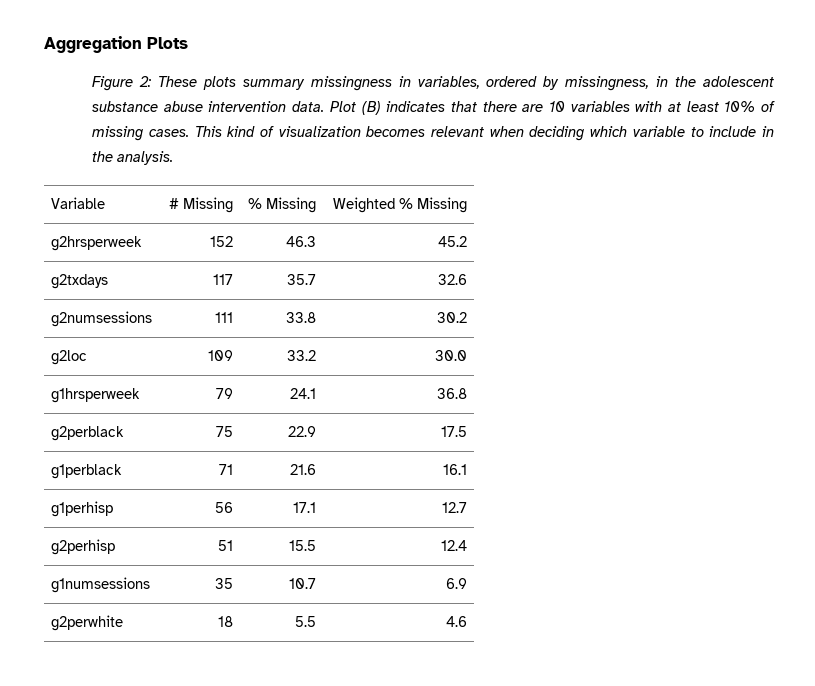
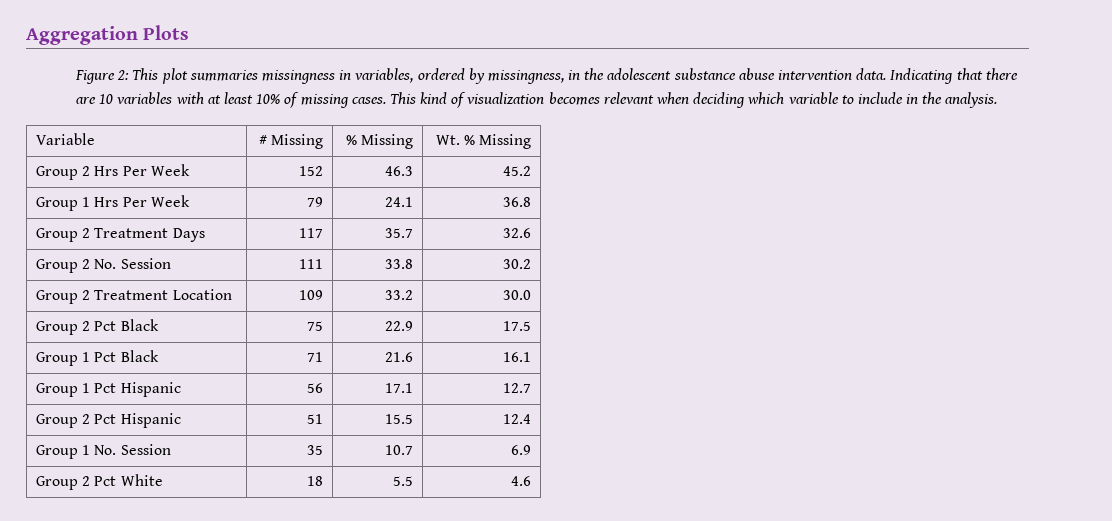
- Figure 2: These plots summary missingness in variables, ordered by missingness, in the adolescent substance abuse intervention data.
+ Figure 2: This plot summaries missingness in variables, ordered by missingness, in the adolescent substance abuse intervention data.
- Plot (B) indicates that there are 10 variables with at least 10% of missing cases.
+ Indicating that there are 10 variables with at least 10% of missing cases.
- Variable | # Missing | % Missing | Weighted % Missing
+ Variable | # Missing | % Missing | Wt. % Missing
- g2hrsperweek | 152 | 46.3 | 45.2
- g2txdays | 117 | 35.7 | 32.6
+ Group 2 Hrs Per Week | 152 | 46.3 | 45.2
+ Group 1 Hrs Per Week | 79 | 24.1 | 36.8
+ Group 2 Treatment Days | 117 | 35.7 | 32.6
- g2numsessions | 111 | 33.8 | 30.2
+ Group 2 No. Session | 111 | 33.8 | 30.2
- g2loc | 109 | 33.2 | 30.0
+ Group 2 Treatment Location | 109 | 33.2 | 30.0
- g1hrsperweek | 79 | 24.1 | 36.8
- g2perblack | 75 | 22.9 | 17.5
+ Group 2 Pct Black | 75 | 22.9 | 17.5
- g1perblack | 71 | 21.6 | 16.1
+ Group 1 Pct Black | 71 | 21.6 | 16.1
- g1perhisp | 56 | 17.1 | 12.7
+ Group 1 Pct Hispanic | 56 | 17.1 | 12.7
- g2perhisp | 51 | 15.5 | 12.4
+ Group 2 Pct Hispanic | 51 | 15.5 | 12.4
- g1numsessions | 35 | 10.7 | 6.9
+ Group 1 No. Session | 35 | 10.7 | 6.9
- g2perwhite | 18 | 5.5 | 4.6
+ Group 2 Pct White | 18 | 5.5 | 4.6

